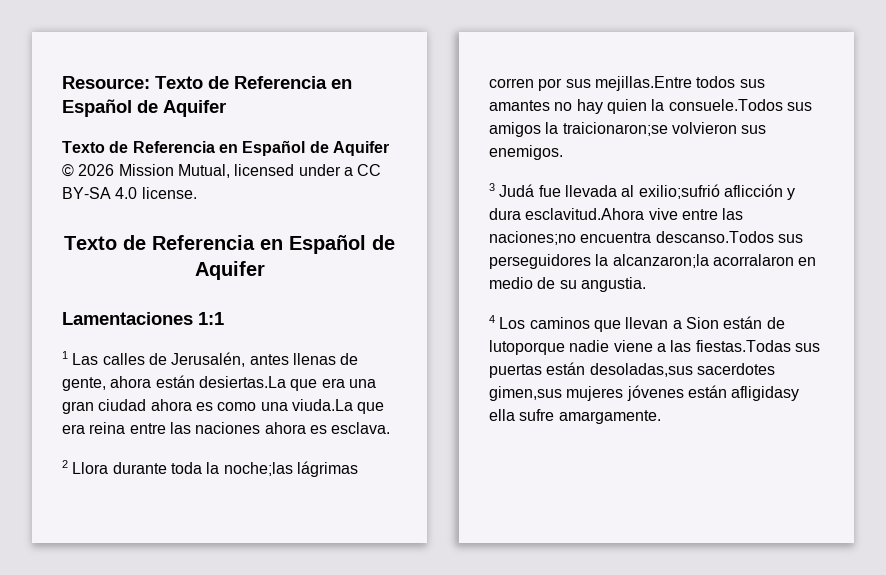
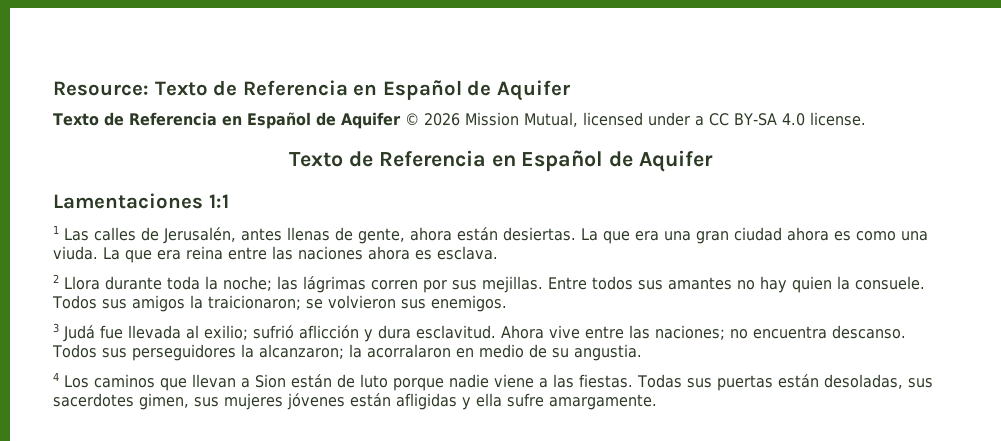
- 1 Las calles de Jerusalén, antes llenas de gente, ahora están desiertas.La que era una gran ciudad ahora es como una viuda.La que era reina entre las naciones ahora es esclava.
+ 1 Las calles de Jerusalén, antes llenas de gente, ahora están desiertas. La que era una gran ciudad ahora es como una viuda. La que era reina entre las naciones ahora es esclava.
- 2 Llora durante toda la noche;las lágrimas corren por sus mejillas.Entre todos sus amantes no hay quien la consuele.Todos sus amigos la traicionaron;se volvieron sus enemigos.
+ 2 Llora durante toda la noche; las lágrimas corren por sus mejillas. Entre todos sus amantes no hay quien la consuele. Todos sus amigos la traicionaron; se volvieron sus enemigos.
- 3 Judá fue llevada al exilio;sufrió aflicción y dura esclavitud.Ahora vive entre las naciones;no encuentra descanso.Todos sus perseguidores la alcanzaron;la acorralaron en medio de su angustia.
+ 3 Judá fue llevada al exilio; sufrió aflicción y dura esclavitud. Ahora vive entre las naciones; no encuentra descanso. Todos sus perseguidores la alcanzaron; la acorralaron en medio de su angustia.
- 4 Los caminos que llevan a Sion están de lutoporque nadie viene a las fiestas.Todas sus puertas están desoladas,sus sacerdotes gimen,sus mujeres jóvenes están afligidasy ella sufre amargamente.
+ 4 Los caminos que llevan a Sion están de luto porque nadie viene a las fiestas. Todas sus puertas están desoladas, sus sacerdotes gimen, sus mujeres jóvenes están afligidas y ella sufre amargamente.

